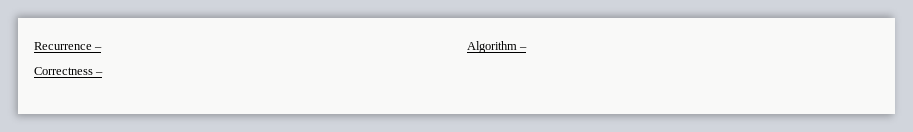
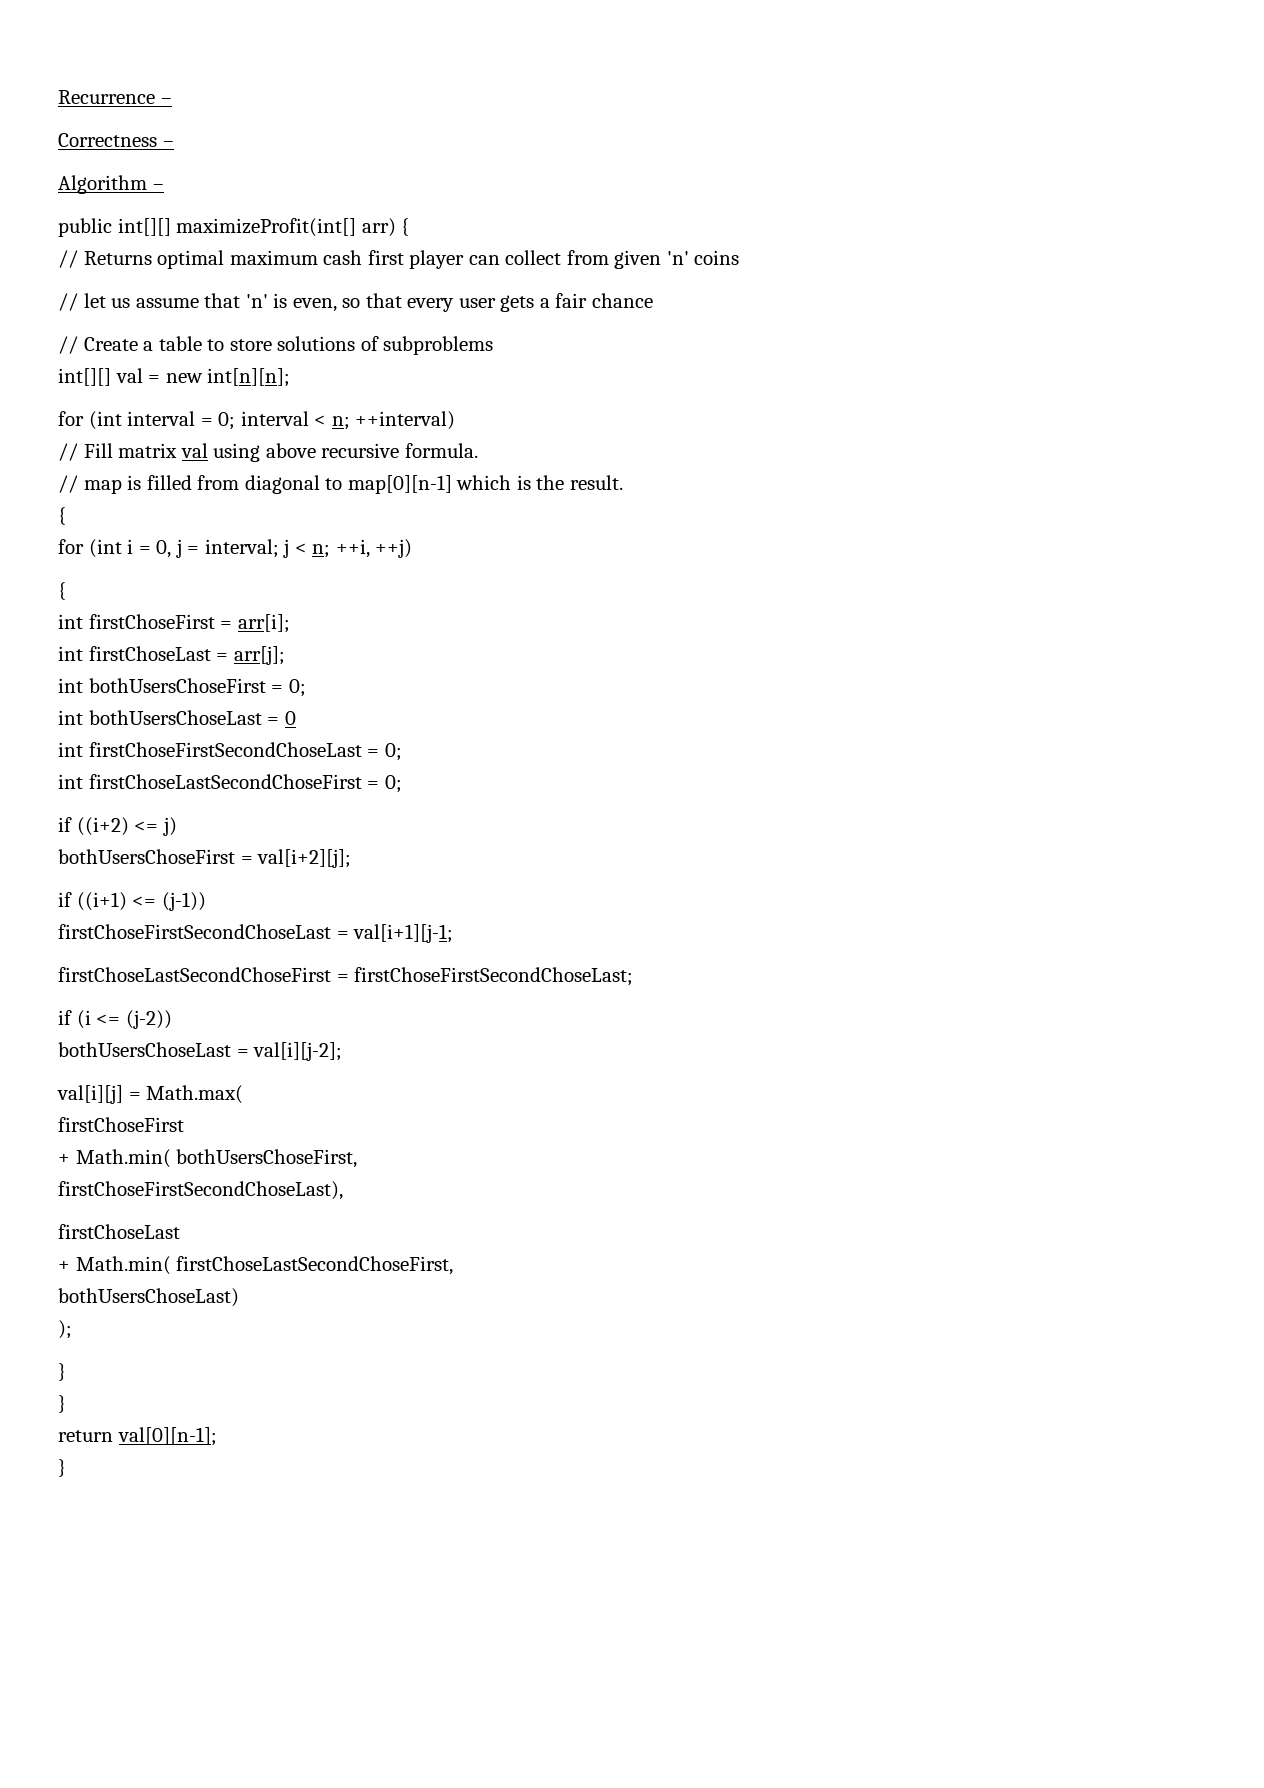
+ public int[][] maximizeProfit(int[] arr) {
+ // Returns optimal maximum cash first player can collect from given 'n' coins
+ // let us assume that 'n' is even, so that every user gets a fair chance
+ // Create a table to store solutions of subproblems
+ int[][] val = new int[n][n];
+ for (int interval = 0; interval < n; ++interval)
+ // Fill matrix val using above recursive formula.
+ // map is filled from diagonal to map[0][n-1] which is the result.
+ {
+ for (int i = 0, j = interval; j < n; ++i, ++j)
+ {
+ int firstChoseFirst = arr[i];
+ int firstChoseLast = arr[j];
+ int bothUsersChoseFirst = 0;
+ int bothUsersChoseLast = 0
+ int firstChoseFirstSecondChoseLast = 0;
+ int firstChoseLastSecondChoseFirst = 0;
+ if ((i+2) <= j)
+ bothUsersChoseFirst = val[i+2][j];
+ if ((i+1) <= (j-1))
+ firstChoseFirstSecondChoseLast = val[i+1][j-1;
+ firstChoseLastSecondChoseFirst = firstChoseFirstSecondChoseLast;
+ if (i <= (j-2))
+ bothUsersChoseLast = val[i][j-2];
+ val[i][j] = Math.max(
+ firstChoseFirst
+ + Math.min( bothUsersChoseFirst,
+ firstChoseFirstSecondChoseLast),
+ firstChoseLast
+ + Math.min( firstChoseLastSecondChoseFirst,
+ bothUsersChoseLast)
+ );
+ }
+ }
+ return val[0][n-1];
+ }

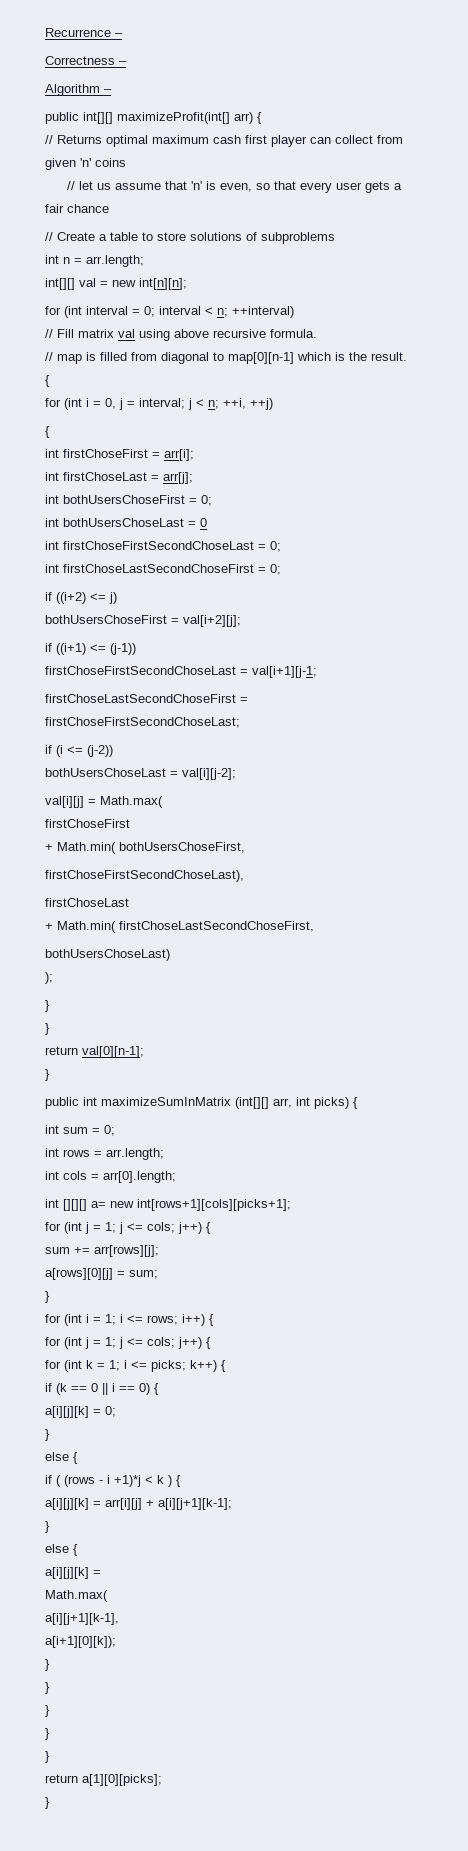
+ int n = arr.length;
+ public int maximizeSumInMatrix (int[][] arr, int picks) {
+ int sum = 0;
+ int rows = arr.length;
+ int cols = arr[0].length;
+ int [][][] a= new int[rows+1][cols][picks+1];
+ for (int j = 1; j <= cols; j++) {
+ sum += arr[rows][j];
+ a[rows][0][j] = sum;
+ }
+ for (int i = 1; i <= rows; i++) {
+ for (int j = 1; j <= cols; j++) {
+ for (int k = 1; i <= picks; k++) {
+ if (k == 0 || i == 0) {
+ a[i][j][k] = 0;
+ }
+ else {
+ if ( (rows - i +1)*j < k ) {
+ a[i][j][k] = arr[i][j] + a[i][j+1][k-1];
+ }
+ else {
+ a[i][j][k] =
+ Math.max(
+ a[i][j+1][k-1],
+ a[i+1][0][k]);
+ }
+ }
+ }
+ }
+ }
+ return a[1][0][picks];
+ }

